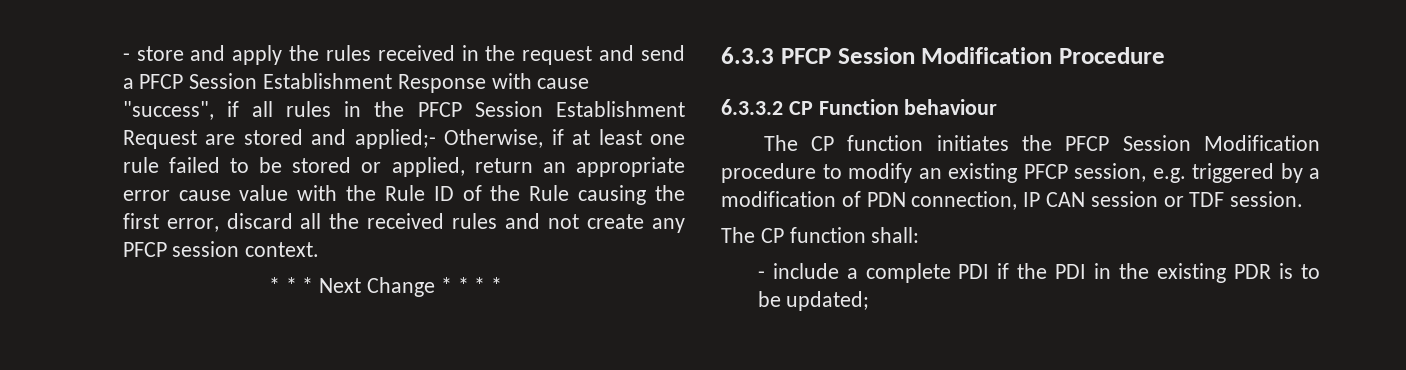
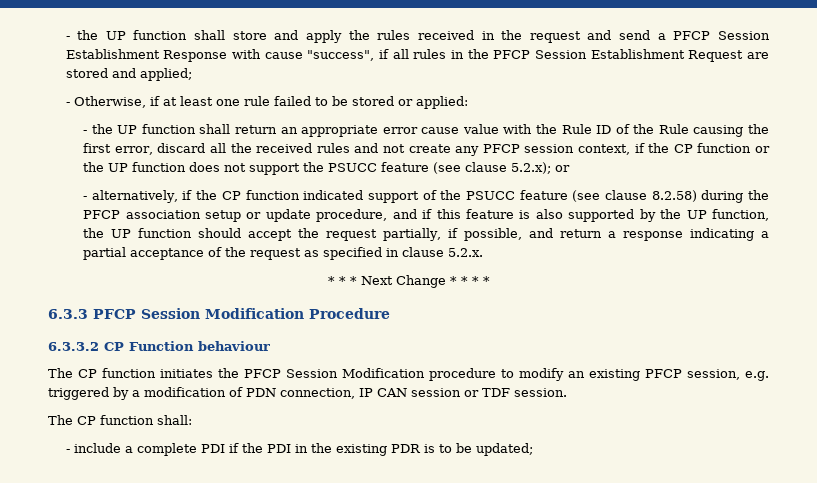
- - store and apply the rules received in the request and send a PFCP Session Establishment Response with cause "success", if all rules in the PFCP Session Establishment Request are stored and applied;- Otherwise, if at least one rule failed to be stored or applied, return an appropriate error cause value with the Rule ID of the Rule causing the first error, discard all the received rules and not create any PFCP session context.
+ - the UP function shall store and apply the rules received in the request and send a PFCP Session Establishment Response with cause "success", if all rules in the PFCP Session Establishment Request are stored and applied;
+ - Otherwise, if at least one rule failed to be stored or applied:
+ - the UP function shall return an appropriate error cause value with the Rule ID of the Rule causing the first error, discard all the received rules and not create any PFCP session context, if the CP function or the UP function does not support the PSUCC feature (see clause 5.2.x); or
+ - alternatively, if the CP function indicated support of the PSUCC feature (see clause 8.2.58) during the PFCP association setup or update procedure, and if this feature is also supported by the UP function, the UP function should accept the request partially, if possible, and return a response indicating a partial acceptance of the request as specified in clause 5.2.x.

